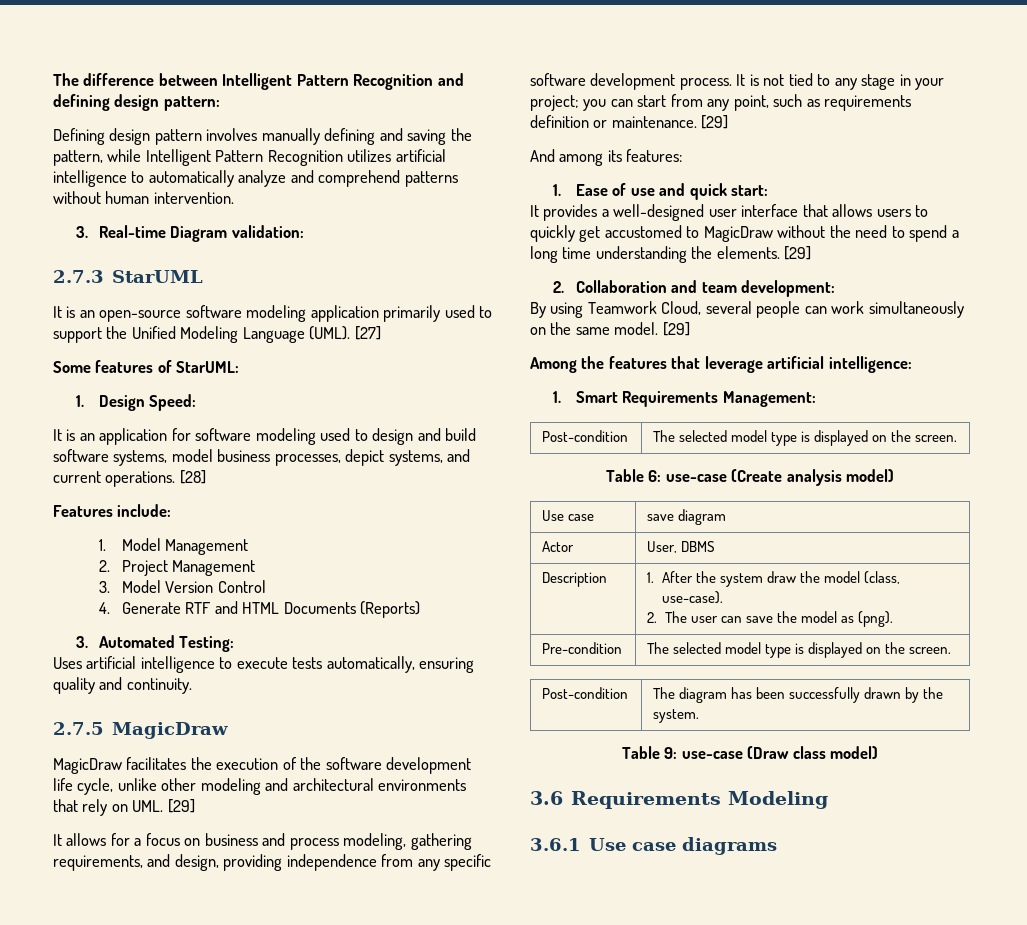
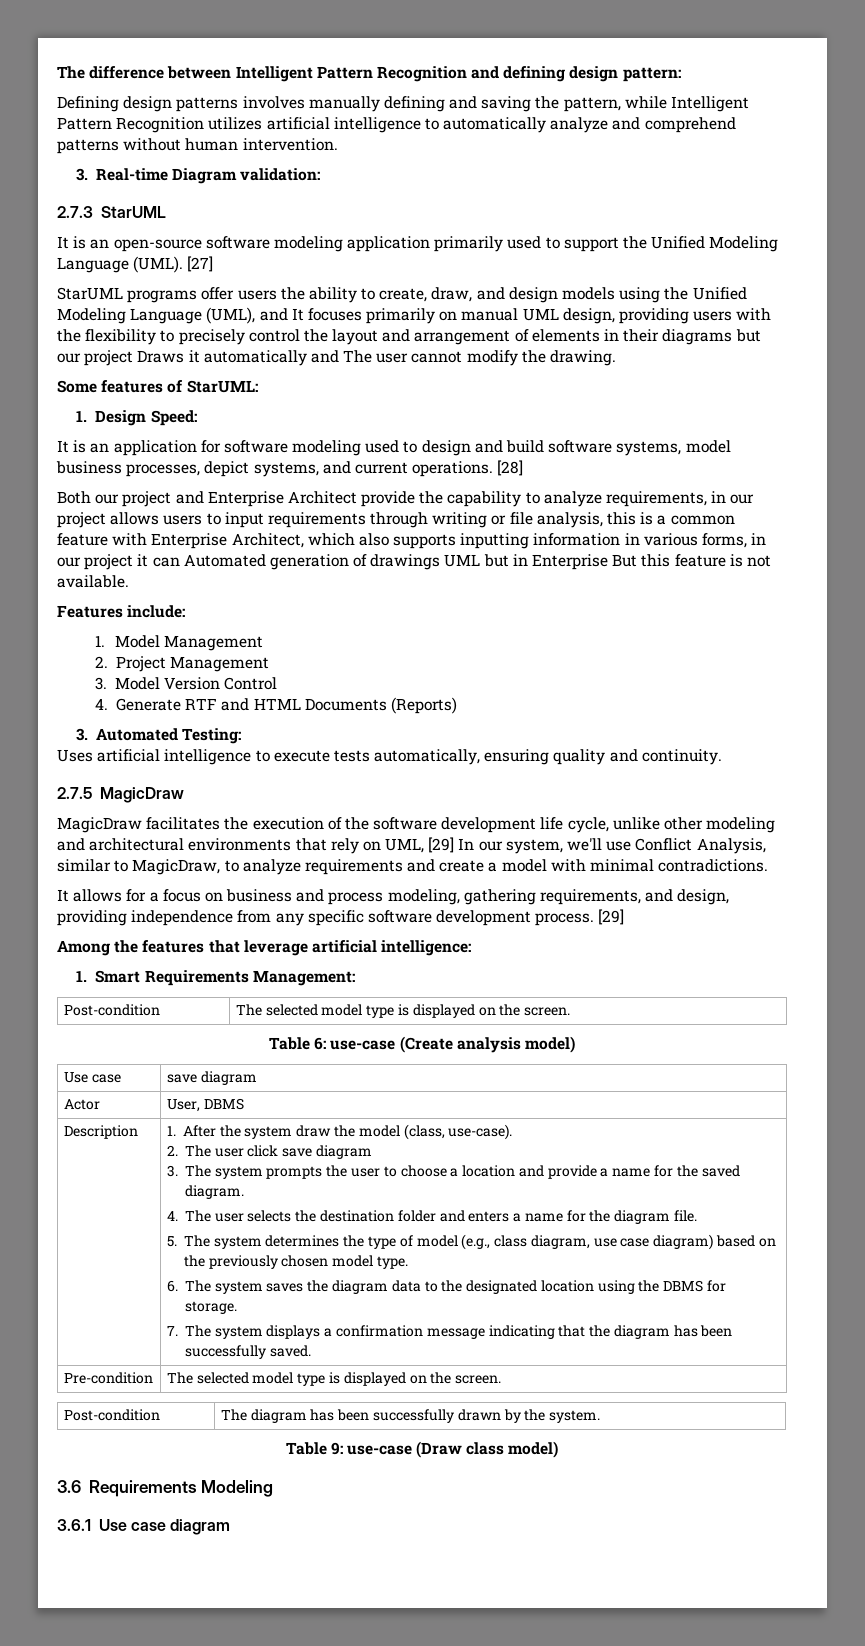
- Defining design pattern involves manually defining and saving the pattern, while Intelligent Pattern Recognition utilizes artificial intelligence to automatically analyze and comprehend patterns without human intervention.
+ Defining design patterns involves manually defining and saving the pattern, while Intelligent Pattern Recognition utilizes artificial intelligence to automatically analyze and comprehend patterns without human intervention.
+ StarUML programs offer users the ability to create, draw, and design models using the Unified Modeling Language (UML), and It focuses primarily on manual UML design, providing users with the flexibility to precisely control the layout and arrangement of elements in their diagrams but our project Draws it automatically and The user cannot modify the drawing.
+ Both our project and Enterprise Architect provide the capability to analyze requirements, in our project allows users to input requirements through writing or file analysis, this is a common feature with Enterprise Architect, which also supports inputting information in various forms, in our project it can Automated generation of drawings UML but in Enterprise But this feature is not available.
- MagicDraw facilitates the execution of the software development life cycle, unlike other modeling and architectural environments that rely on UML. [29]
+ MagicDraw facilitates the execution of the software development life cycle, unlike other modeling and architectural environments that rely on UML, [29] In our system, we'll use Conflict Analysis, similar to MagicDraw, to analyze requirements and create a model with minimal contradictions.
- It is not tied to any stage in your project; you can start from any point, such as requirements definition or maintenance. [29]
- And among its features:
- 1. Ease of use and quick start:
- It provides a well-designed user interface that allows users to quickly get accustomed to MagicDraw without the need to spend a long time understanding the elements. [29]
- 2. Collaboration and team development:
- By using Teamwork Cloud, several people can work simultaneously on the same model.
- 2. The user can save the model as (png).
+ 2. The user click save diagram
+ 3. The system prompts the user to choose a location and provide a name for the saved diagram.
+ 4. The user selects the destination folder and enters a name for the diagram file.
+ 5. The system determines the type of model (e.g., class diagram, use case diagram) based on the previously chosen model type.
+ 6. The system saves the diagram data to the designated location using the DBMS for storage.
+ 7. The system displays a confirmation message indicating that the diagram has been successfully saved.
- 3.6.1 Use case diagrams
+ 3.6.1 Use case diagram

